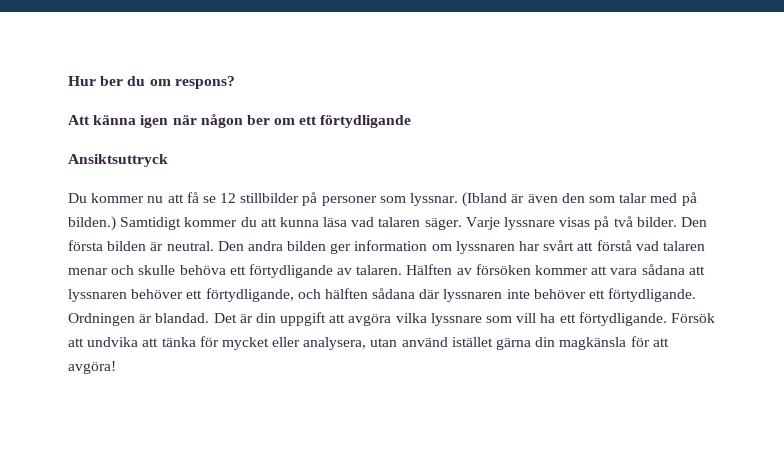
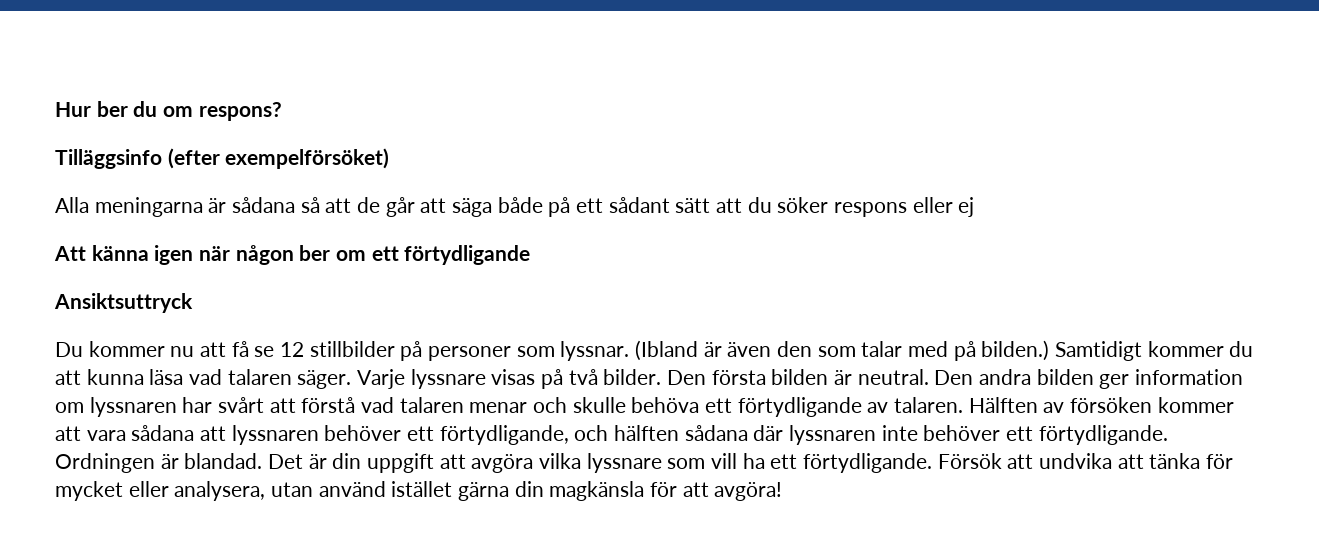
+ Tilläggsinfo (efter exempelförsöket)
+ Alla meningarna är sådana så att de går att säga både på ett sådant sätt att du söker respons eller ej

